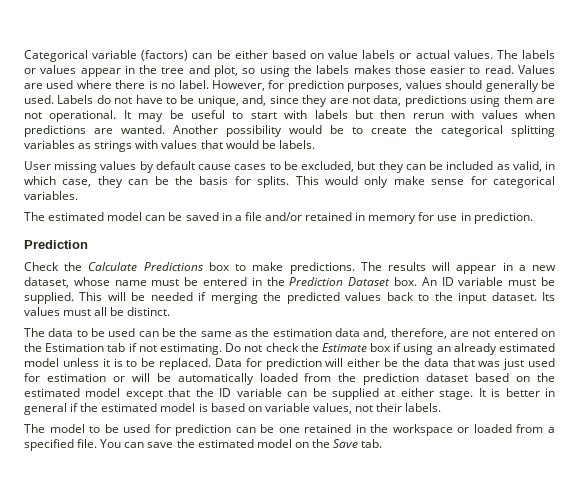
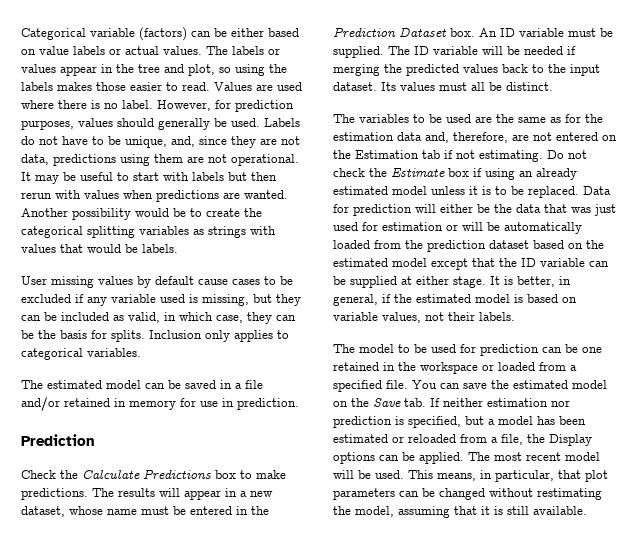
- User missing values by default cause cases to be excluded, but they can be included as valid, in which case, they can be the basis for splits.
+ User missing values by default cause cases to be excluded if any variable used is missing, but they can be included as valid, in which case, they can be the basis for splits.
- This would only make sense for categorical variables.
+ Inclusion only applies to categorical variables.
- This will be needed if merging the predicted values back to the input dataset.
+ The ID variable will be needed if merging the predicted values back to the input dataset.
- The data to be used can be the same as the estimation data and, therefore, are not entered on the Estimation tab if not estimating.
+ The variables to be used are the same as for the estimation data and, therefore, are not entered on the Estimation tab if not estimating.
- It is better in general if the estimated model is based on variable values, not their labels.
+ It is better, in general, if the estimated model is based on variable values, not their labels.
- You can save the estimated model on the Save tab.
+ You can save the estimated model on the Save tab. If neither estimation nor prediction is specified, but a model has been estimated or reloaded from a file, the Display options can be applied. The most recent model will be used. This means, in particular, that plot parameters can be changed without restimating the model, assuming that it is still available.

